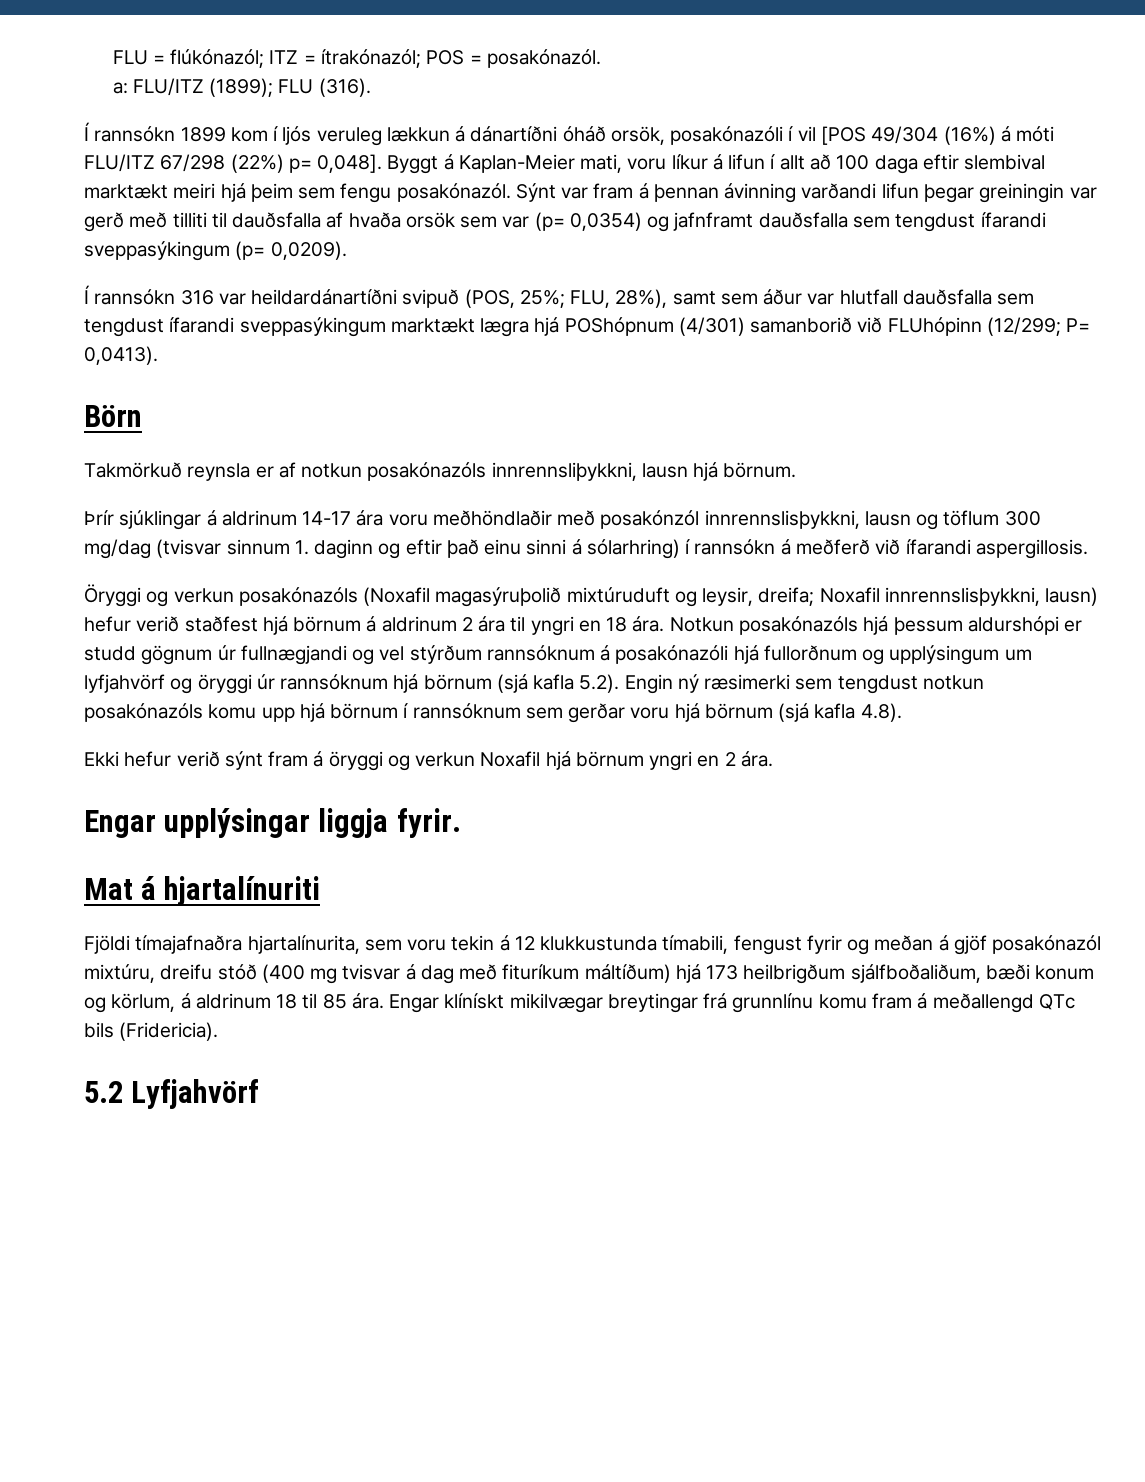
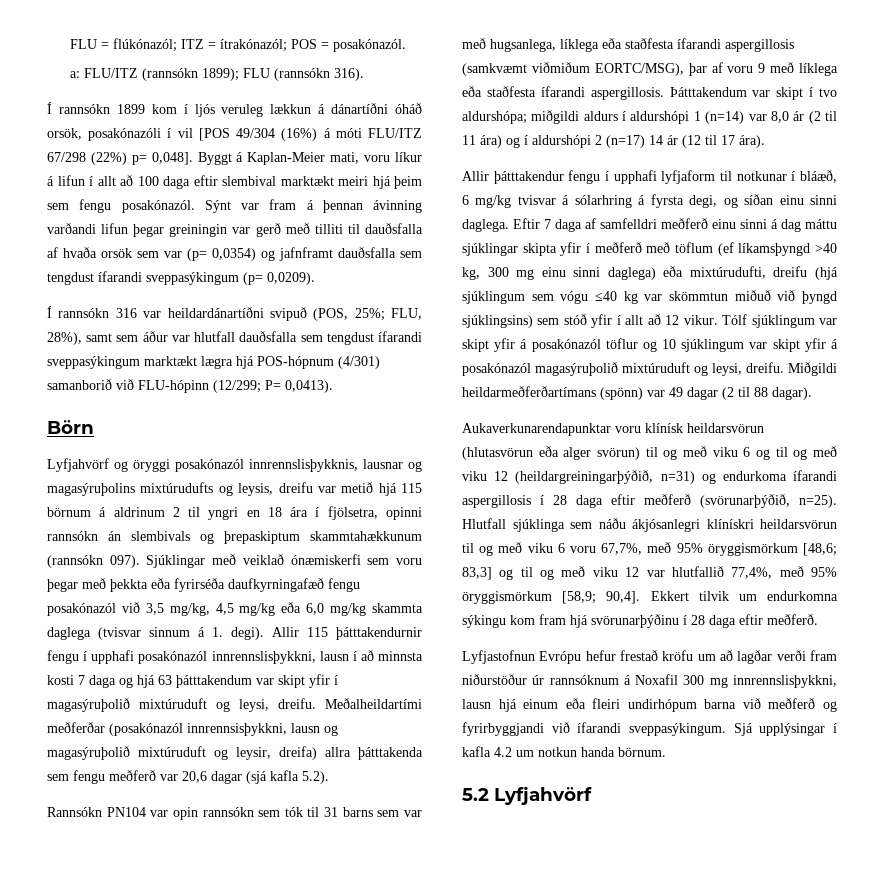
- a: FLU/ITZ (1899); FLU (316).
+ a: FLU/ITZ (rannsókn 1899); FLU (rannsókn 316).
- Í rannsókn 316 var heildardánartíðni svipuð (POS, 25%; FLU, 28%), samt sem áður var hlutfall dauðsfalla sem tengdust ífarandi sveppasýkingum marktækt lægra hjá POShópnum (4/301) samanborið við FLUhópinn (12/299; P= 0,0413).
+ Í rannsókn 316 var heildardánartíðni svipuð (POS, 25%; FLU, 28%), samt sem áður var hlutfall dauðsfalla sem tengdust ífarandi sveppasýkingum marktækt lægra hjá POS-hópnum (4/301) samanborið við FLU-hópinn (12/299; P= 0,0413).
- Takmörkuð reynsla er af notkun posakónazóls innrennsliþykkni, lausn hjá börnum.
- Þrír sjúklingar á aldrinum 14-17 ára voru meðhöndlaðir með posakónzól innrennslisþykkni, lausn og töflum 300 mg/dag (tvisvar sinnum 1. daginn og eftir það einu sinni á sólarhring) í rannsókn á meðferð við ífarandi aspergillosis.
- Öryggi og verkun posakónazóls (Noxafil magasýruþolið mixtúruduft og leysir, dreifa; Noxafil innrennslisþykkni, lausn) hefur verið staðfest hjá börnum á aldrinum 2 ára til yngri en 18 ára. Notkun posakónazóls hjá þessum aldurshópi er studd gögnum úr fullnægjandi og vel stýrðum rannsóknum á posakónazóli hjá fullorðnum og upplýsingum um lyfjahvörf og öryggi úr rannsóknum hjá börnum (sjá kafla 5.2). Engin ný ræsimerki sem tengdust notkun posakónazóls komu upp hjá börnum í rannsóknum sem gerðar voru hjá börnum (sjá kafla 4.8).
- Ekki hefur verið sýnt fram á öryggi og verkun Noxafil hjá börnum yngri en 2 ára.
- Engar upplýsingar liggja fyrir.
- Mat á hjartalínuriti
- Fjöldi tímajafnaðra hjartalínurita, sem voru tekin á 12 klukkustunda tímabili, fengust fyrir og meðan á gjöf posakónazól mixtúru, dreifu stóð (400 mg tvisvar á dag með fituríkum máltíðum) hjá 173 heilbrigðum sjálfboðaliðum, bæði konum og körlum, á aldrinum 18 til 85 ára. Engar klínískt mikilvægar breytingar frá grunnlínu komu fram á meðallengd QTc bils (Fridericia).
+ Lyfjahvörf og öryggi posakónazól innrennslisþykknis, lausnar og magasýruþolins mixtúrudufts og leysis, dreifu var metið hjá 115 börnum á aldrinum 2 til yngri en 18 ára í fjölsetra, opinni rannsókn án slembivals og þrepaskiptum skammtahækkunum (rannsókn 097). Sjúklingar með veiklað ónæmiskerfi sem voru þegar með þekkta eða fyrirséða daufkyrningafæð fengu posakónazól við 3,5 mg/kg, 4,5 mg/kg eða 6,0 mg/kg skammta daglega (tvisvar sinnum á 1. degi). Allir 115 þátttakendurnir fengu í upphafi posakónazól innrennslisþykkni, lausn í að minnsta kosti 7 daga og hjá 63 þátttakendum var skipt yfir í magasýruþolið mixtúruduft og leysi, dreifu. Meðalheildartími meðferðar (posakónazól innrennsisþykkni, lausn og magasýruþolið mixtúruduft og leysir, dreifa) allra þátttakenda sem fengu meðferð var 20,6 dagar (sjá kafla 5.2).
+ Rannsókn PN104 var opin rannsókn sem tók til 31 barns sem var með hugsanlega, líklega eða staðfesta ífarandi aspergillosis (samkvæmt viðmiðum EORTC/MSG), þar af voru 9 með líklega eða staðfesta ífarandi aspergillosis. Þátttakendum var skipt í tvo aldurshópa; miðgildi aldurs í aldurshópi 1 (n=14) var 8,0 ár (2 til 11 ára) og í aldurshópi 2 (n=17) 14 ár (12 til 17 ára).
+ Allir þátttakendur fengu í upphafi lyfjaform til notkunar í bláæð, 6 mg/kg tvisvar á sólarhring á fyrsta degi, og síðan einu sinni daglega. Eftir 7 daga af samfelldri meðferð einu sinni á dag máttu sjúklingar skipta yfir í meðferð með töflum (ef líkamsþyngd >40 kg, 300 mg einu sinni daglega) eða mixtúrudufti, dreifu (hjá sjúklingum sem vógu ≤40 kg var skömmtun miðuð við þyngd sjúklingsins) sem stóð yfir í allt að 12 vikur. Tólf sjúklingum var skipt yfir á posakónazól töflur og 10 sjúklingum var skipt yfir á posakónazól magasýruþolið mixtúruduft og leysi, dreifu. Miðgildi heildarmeðferðartímans (spönn) var 49 dagar (2 til 88 dagar).
+ Aukaverkunarendapunktar voru klínísk heildarsvörun (hlutasvörun eða alger svörun) til og með viku 6 og til og með viku 12 (heildargreiningarþýðið, n=31) og endurkoma ífarandi aspergillosis í 28 daga eftir meðferð (svörunarþýðið, n=25). Hlutfall sjúklinga sem náðu ákjósanlegri klínískri heildarsvörun til og með viku 6 voru 67,7%, með 95% öryggismörkum [48,6; 83,3] og til og með viku 12 var hlutfallið 77,4%, með 95% öryggismörkum [58,9; 90,4]. Ekkert tilvik um endurkomna sýkingu kom fram hjá svörunarþýðinu í 28 daga eftir meðferð.
+ Lyfjastofnun Evrópu hefur frestað kröfu um að lagðar verði fram niðurstöður úr rannsóknum á Noxafil 300 mg innrennslisþykkni, lausn hjá einum eða fleiri undirhópum barna við meðferð og fyrirbyggjandi við ífarandi sveppasýkingum. Sjá upplýsingar í kafla 4.2 um notkun handa börnum.

